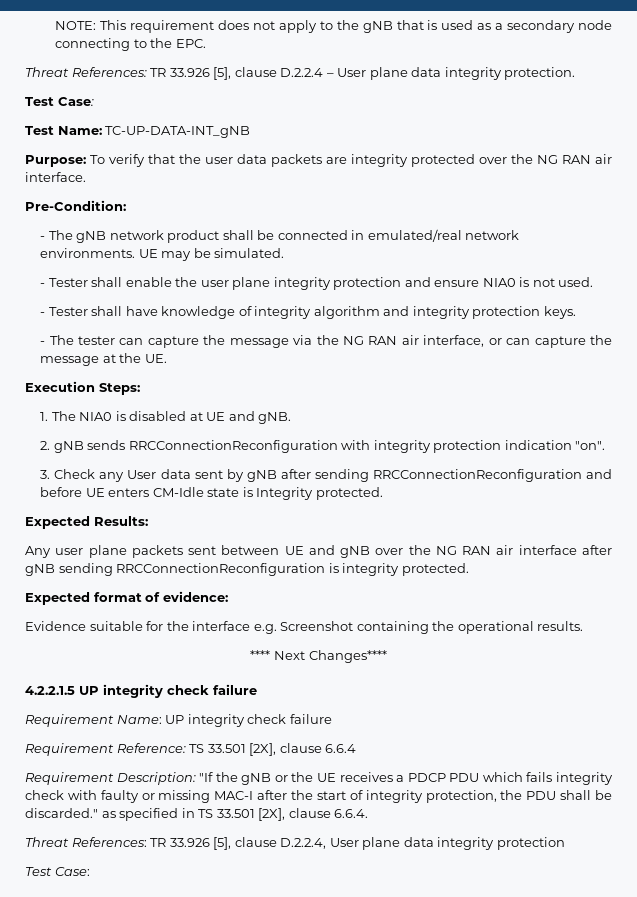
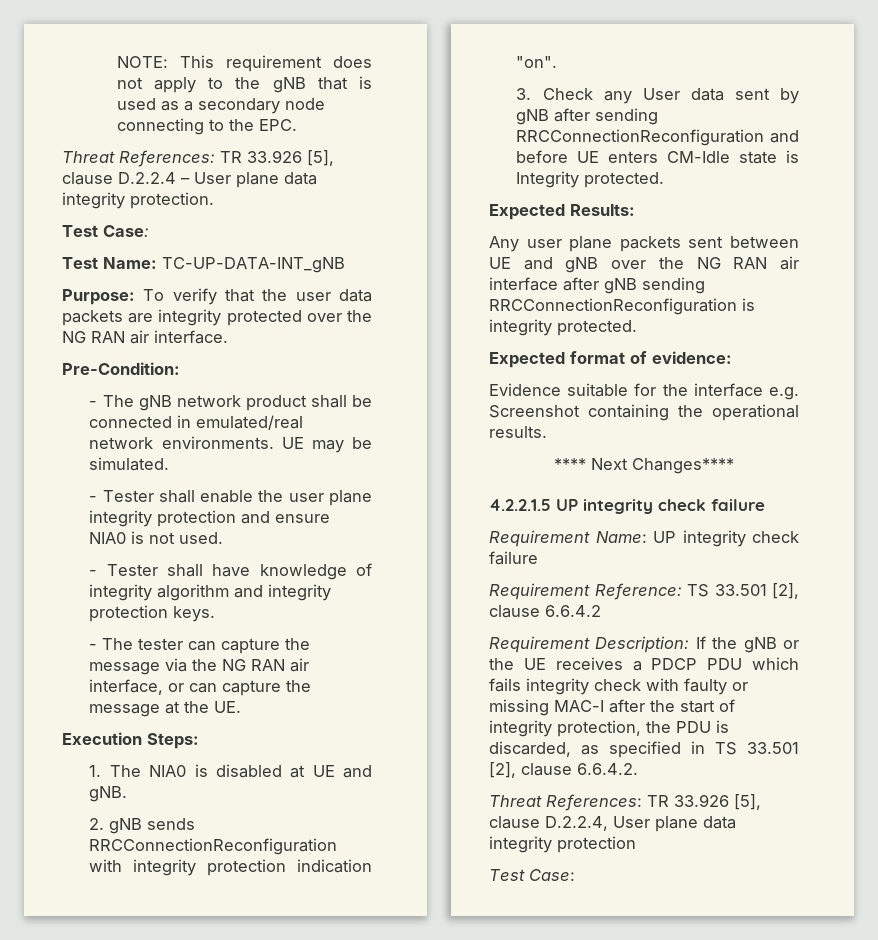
- Requirement Reference: TS 33.501 [2X], clause 6.6.4
+ Requirement Reference: TS 33.501 [2], clause 6.6.4.2
- Requirement Description: "If the gNB or the UE receives a PDCP PDU which fails integrity check with faulty or missing MAC-I after the start of integrity protection, the PDU shall be discarded." as specified in TS 33.501 [2X], clause 6.6.4.
+ Requirement Description: If the gNB or the UE receives a PDCP PDU which fails integrity check with faulty or missing MAC-I after the start of integrity protection, the PDU is discarded, as specified in TS 33.501 [2], clause 6.6.4.2.

